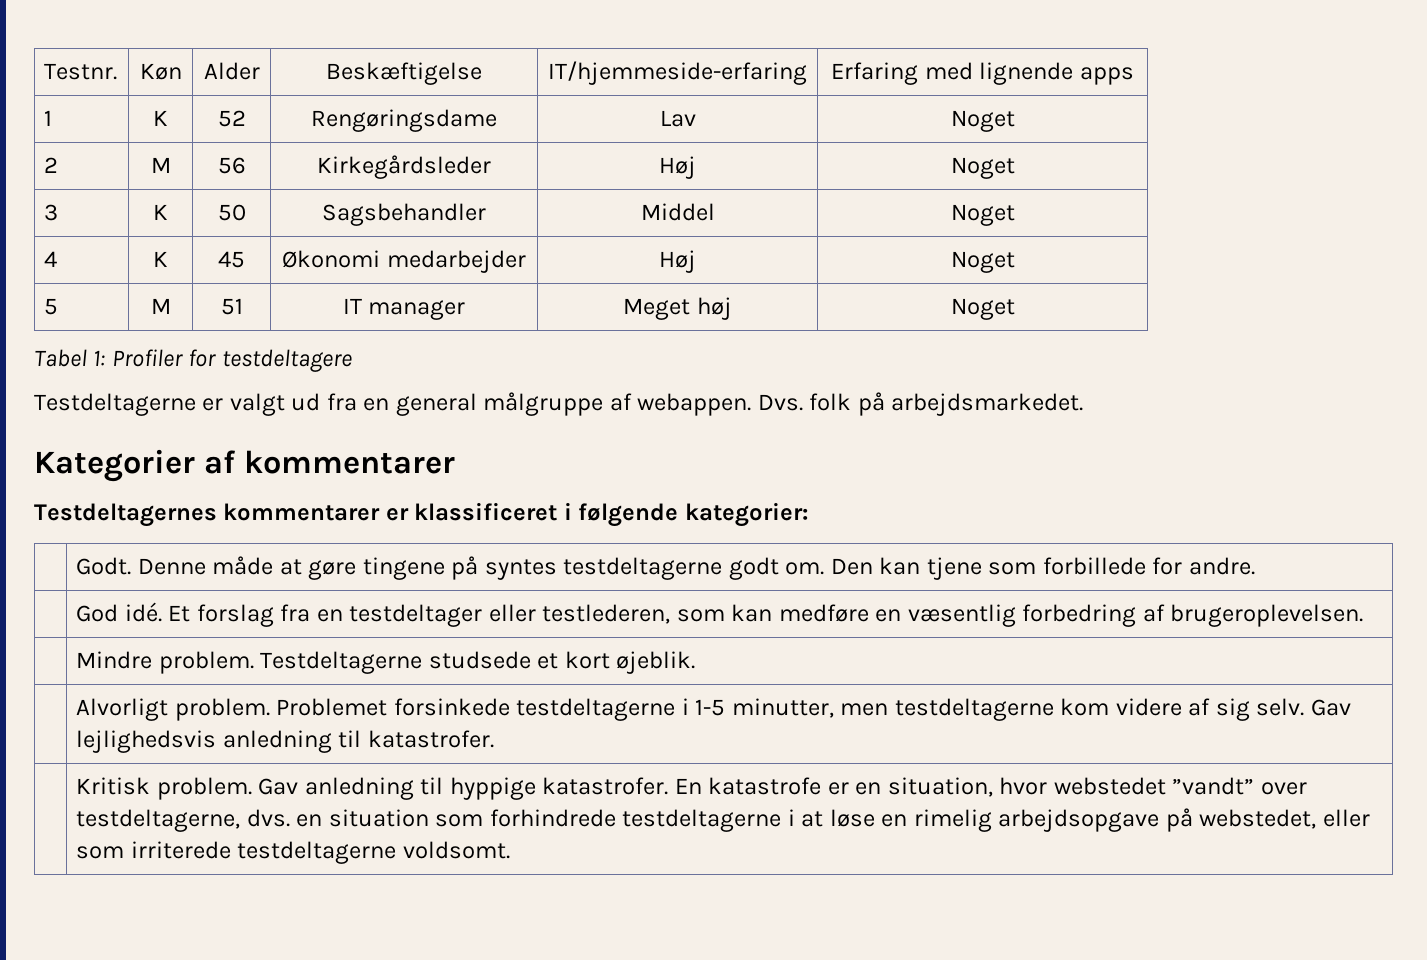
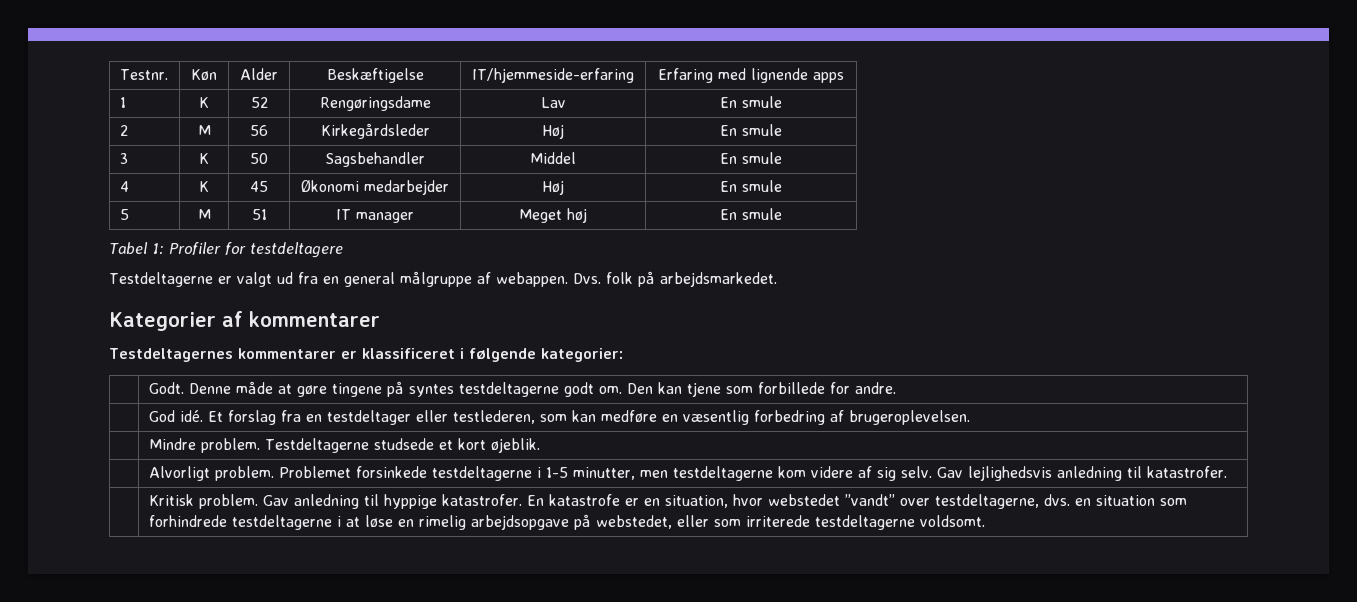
- 1 | K | 52 | Rengøringsdame | Lav | Noget
+ 1 | K | 52 | Rengøringsdame | Lav | En smule
- 2 | M | 56 | Kirkegårdsleder | Høj | Noget
+ 2 | M | 56 | Kirkegårdsleder | Høj | En smule
- 3 | K | 50 | Sagsbehandler | Middel | Noget
+ 3 | K | 50 | Sagsbehandler | Middel | En smule
- 4 | K | 45 | Økonomi medarbejder | Høj | Noget
+ 4 | K | 45 | Økonomi medarbejder | Høj | En smule
- 5 | M | 51 | IT manager | Meget høj | Noget
+ 5 | M | 51 | IT manager | Meget høj | En smule

